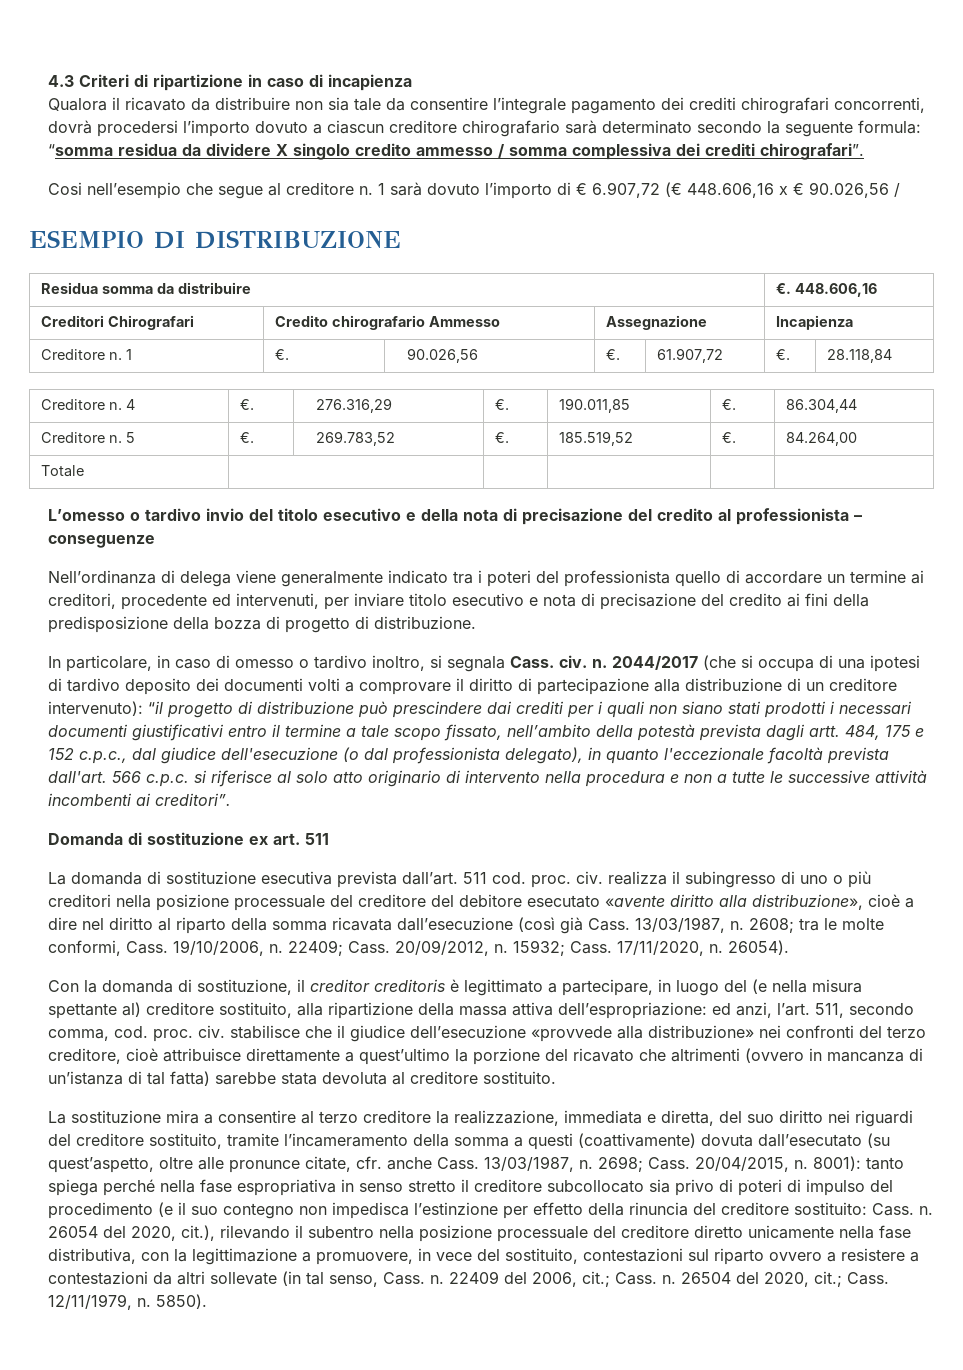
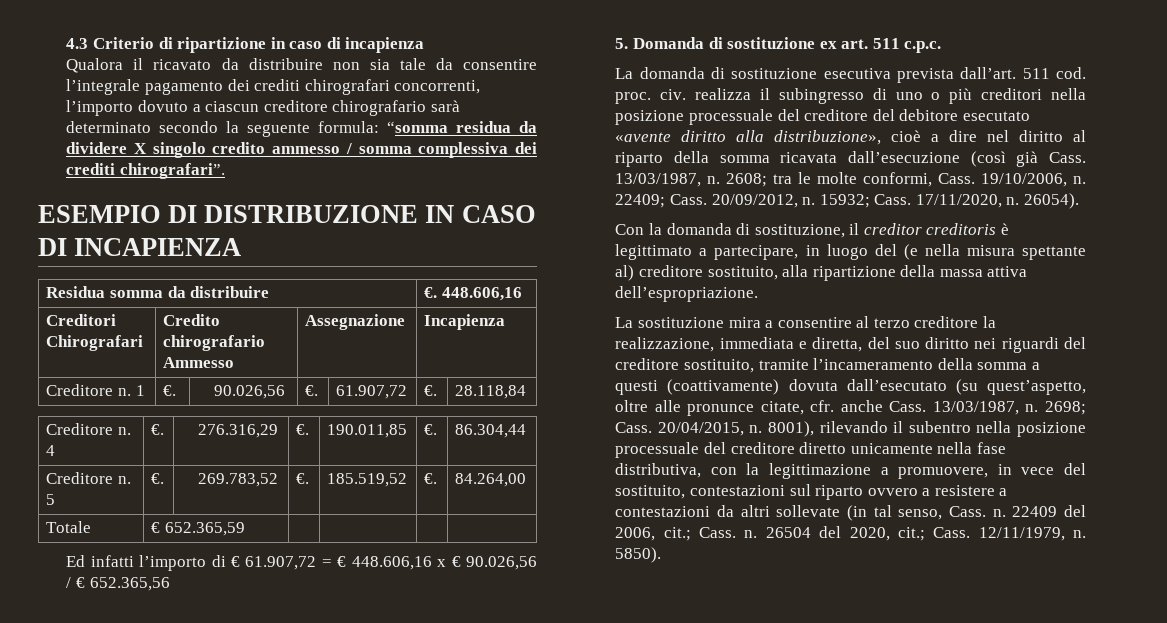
- 4.3 Criteri di ripartizione in caso di incapienza
+ 4.3 Criterio di ripartizione in caso di incapienza
- Qualora il ricavato da distribuire non sia tale da consentire l’integrale pagamento dei crediti chirografari concorrenti, dovrà procedersi l’importo dovuto a ciascun creditore chirografario sarà determinato secondo la seguente formula: “somma residua da dividere X singolo credito ammesso / somma complessiva dei crediti chirografari”.
+ Qualora il ricavato da distribuire non sia tale da consentire l’integrale pagamento dei crediti chirografari concorrenti, l’importo dovuto a ciascun creditore chirografario sarà determinato secondo la seguente formula: “somma residua da dividere X singolo credito ammesso / somma complessiva dei crediti chirografari”.
- Cosi nell’esempio che segue al creditore n. 1 sarà dovuto l’importo di € 6.907,72 (€ 448.606,16 x € 90.026,56 /
- ESEMPIO DI DISTRIBUZIONE
+ ESEMPIO DI DISTRIBUZIONE IN CASO DI INCAPIENZA
- Totale | | | | |
- L’omesso o tardivo invio del titolo esecutivo e della nota di precisazione del credito al professionista – conseguenze
- Nell’ordinanza di delega viene generalmente indicato tra i poteri del professionista quello di accordare un termine ai creditori, procedente ed intervenuti, per inviare titolo esecutivo e nota di precisazione del credito ai fini della predisposizione della bozza di progetto di distribuzione.
- In particolare, in caso di omesso o tardivo inoltro, si segnala Cass. civ. n. 2044/2017 (che si occupa di una ipotesi di tardivo deposito dei documenti volti a comprovare il diritto di partecipazione alla distribuzione di un creditore intervenuto): “il progetto di distribuzione può prescindere dai crediti per i quali non siano stati prodotti i necessari documenti giustificativi entro il termine a tale scopo fissato, nell’ambito della potestà prevista dagli artt. 484, 175 e 152 c.p.c., dal giudice dell'esecuzione (o dal professionista delegato), in quanto l'eccezionale facoltà prevista dall'art. 566 c.p.c. si riferisce al solo atto originario di intervento nella procedura e non a tutte le successive attività incombenti ai creditori”.
- Domanda di sostituzione ex art. 511
+ Totale | € 652.365,59 | | | |
+ Ed infatti l’importo di € 61.907,72 = € 448.606,16 x € 90.026,56 / € 652.365,56
+ 5. Domanda di sostituzione ex art. 511 c.p.c.
- Con la domanda di sostituzione, il creditor creditoris è legittimato a partecipare, in luogo del (e nella misura spettante al) creditore sostituito, alla ripartizione della massa attiva dell’espropriazione: ed anzi, l’art. 511, secondo comma, cod. proc. civ. stabilisce che il giudice dell’esecuzione «provvede alla distribuzione» nei confronti del terzo creditore, cioè attribuisce direttamente a quest’ultimo la porzione del ricavato che altrimenti (ovvero in mancanza di un’istanza di tal fatta) sarebbe stata devoluta al creditore sostituito.
+ Con la domanda di sostituzione, il creditor creditoris è legittimato a partecipare, in luogo del (e nella misura spettante al) creditore sostituito, alla ripartizione della massa attiva dell’espropriazione.
- 8001): tanto spiega perché nella fase espropriativa in senso stretto il creditore subcollocato sia privo di poteri di impulso del procedimento (e il suo contegno non impedisca l’estinzione per effetto della rinuncia del creditore sostituito: Cass. n. 26054 del 2020, cit.), rilevando il subentro nella posizione processuale del creditore diretto unicamente nella fase distributiva, con la legittimazione a promuovere, in vece del sostituito, contestazioni sul riparto ovvero a resistere a contestazioni da altri sollevate (in tal senso, Cass. n.
+ 8001), rilevando il subentro nella posizione processuale del creditore diretto unicamente nella fase distributiva, con la legittimazione a promuovere, in vece del sostituito, contestazioni sul riparto ovvero a resistere a contestazioni da altri sollevate (in tal senso, Cass. n.

